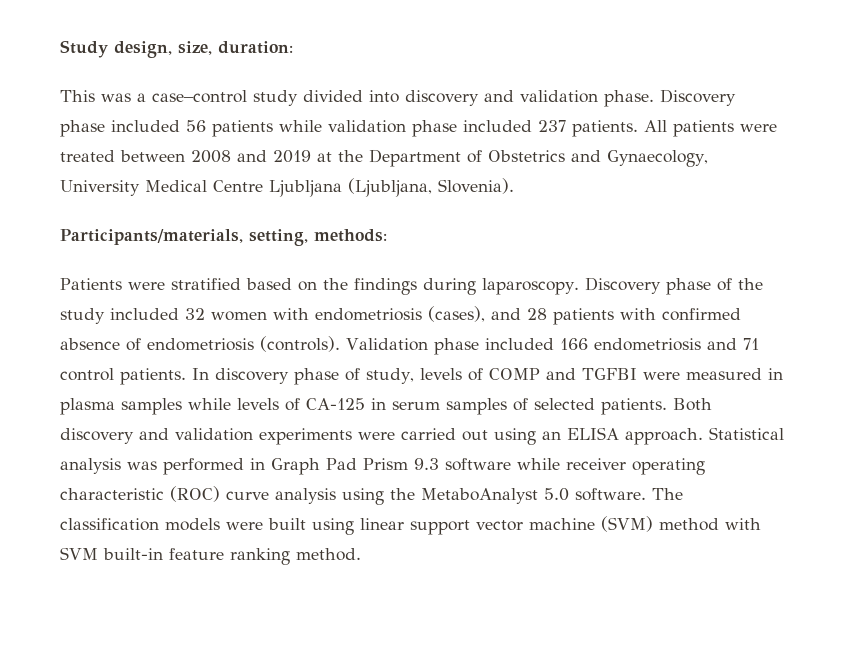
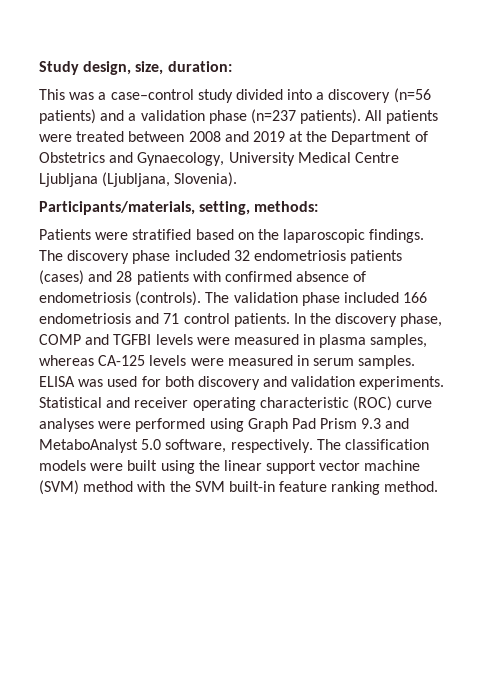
- This was a case–control study divided into discovery and validation phase. Discovery phase included 56 patients while validation phase included 237 patients.
+ This was a case–control study divided into a discovery (n=56 patients) and a validation phase (n=237 patients).
- Patients were stratified based on the findings during laparoscopy. Discovery phase of the study included 32 women with endometriosis (cases), and 28 patients with confirmed absence of endometriosis (controls).
+ Patients were stratified based on the laparoscopic findings. The discovery phase included 32 endometriosis patients (cases) and 28 patients with confirmed absence of endometriosis (controls).
- Validation phase included 166 endometriosis and 71 control patients.
+ The validation phase included 166 endometriosis and 71 control patients.
- In discovery phase of study, levels of COMP and TGFBI were measured in plasma samples while levels of CA-125 in serum samples of selected patients. Both discovery and validation experiments were carried out using an ELISA approach. Statistical analysis was performed in Graph Pad Prism 9.3 software while receiver operating characteristic (ROC) curve analysis using the MetaboAnalyst 5.0 software.
+ In the discovery phase, COMP and TGFBI levels were measured in plasma samples, whereas CA-125 levels were measured in serum samples. ELISA was used for both discovery and validation experiments. Statistical and receiver operating characteristic (ROC) curve analyses were performed using Graph Pad Prism 9.3 and MetaboAnalyst 5.0 software, respectively.
- The classification models were built using linear support vector machine (SVM) method with SVM built-in feature ranking method.
+ The classification models were built using the linear support vector machine (SVM) method with the SVM built-in feature ranking method.

